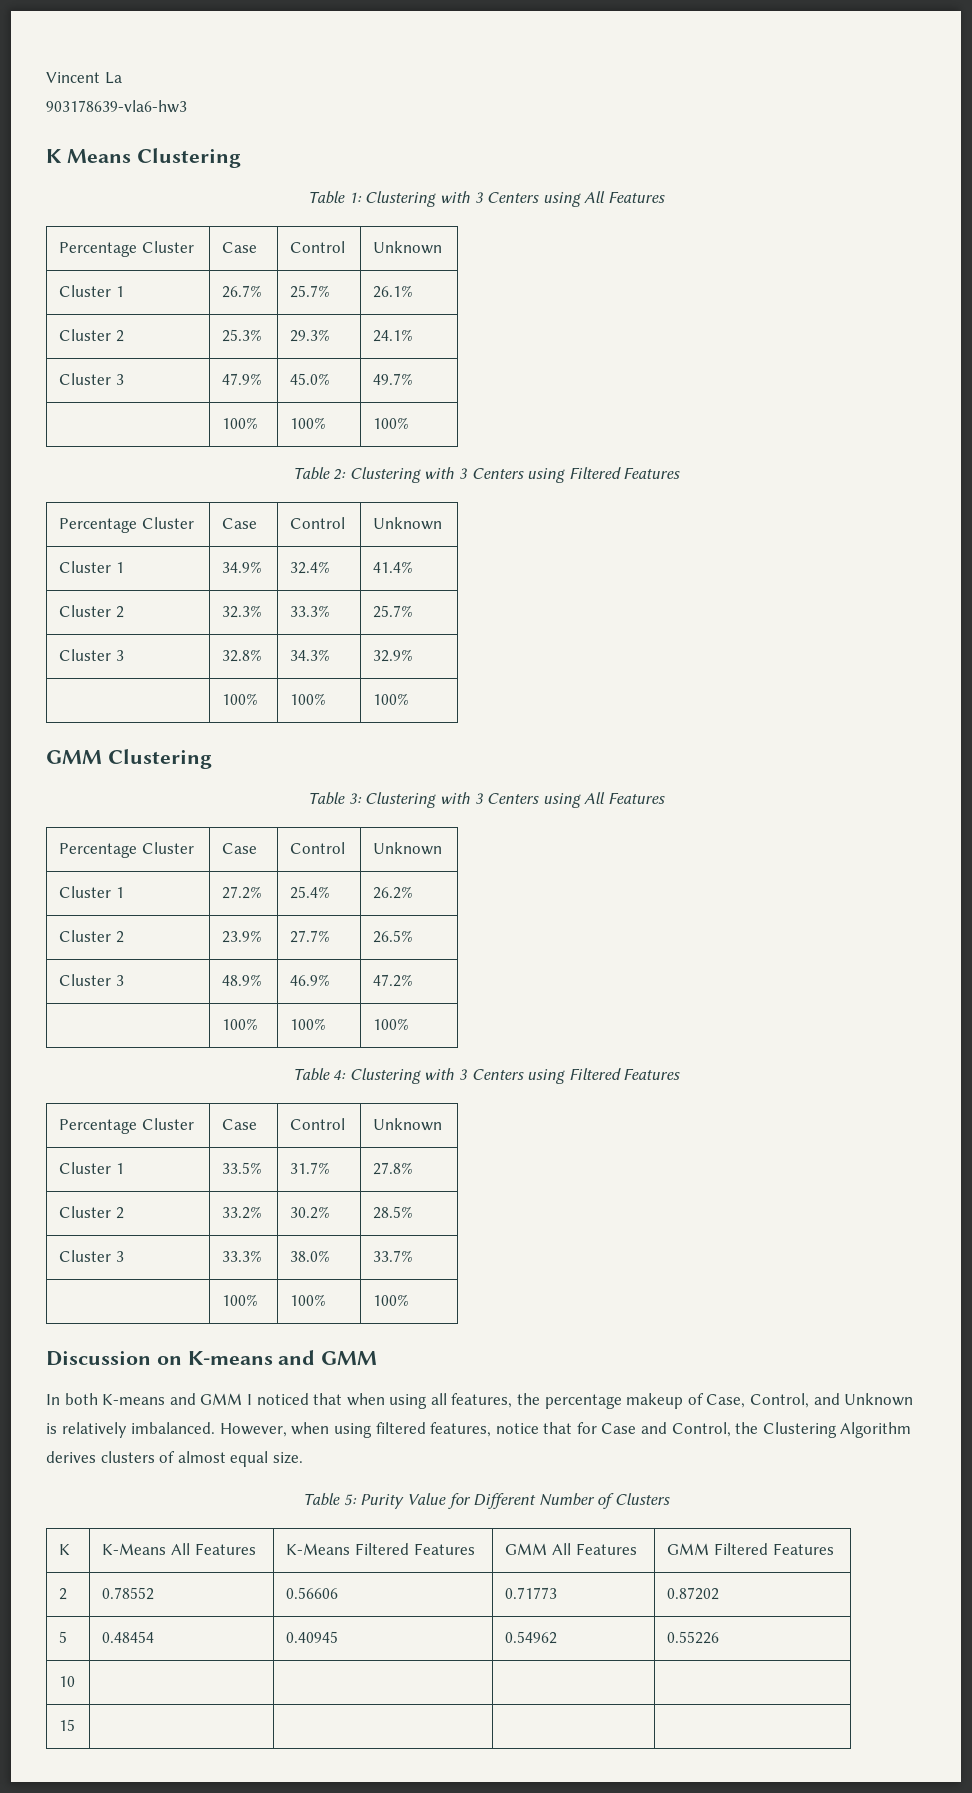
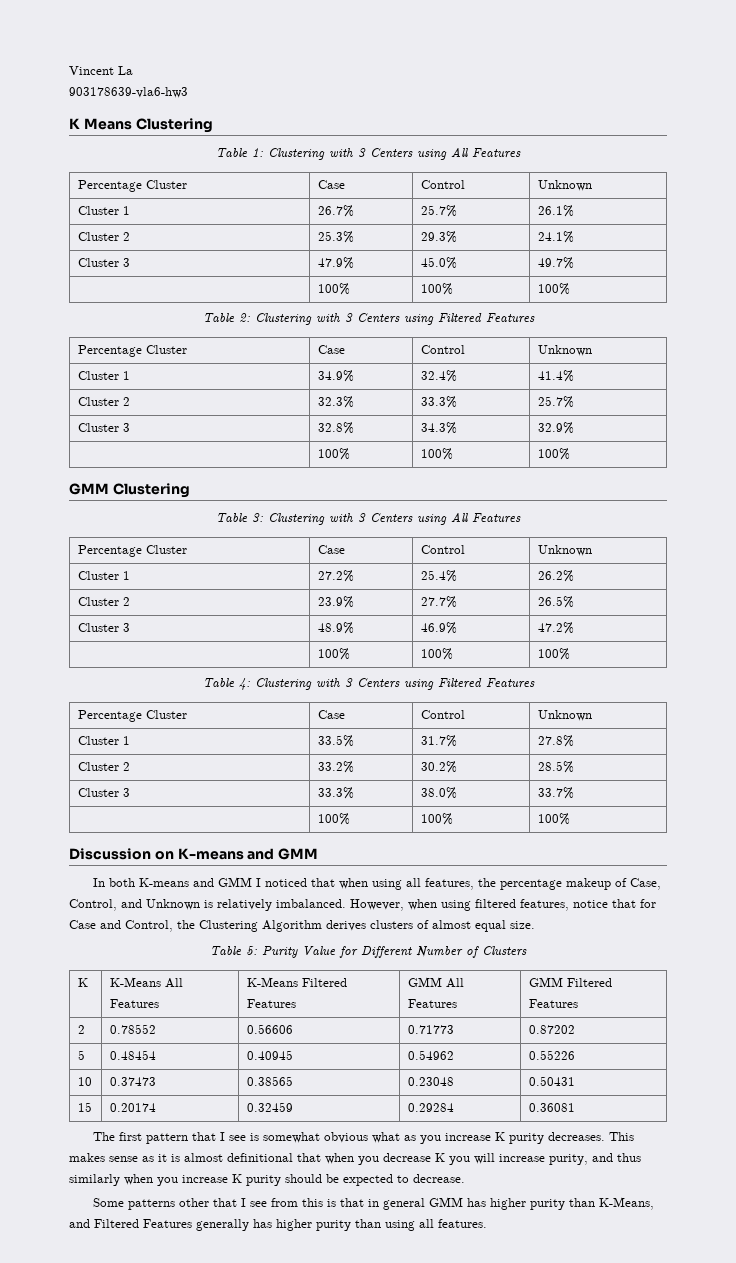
- 10 | | | |
- 15 | | | |
+ 10 | 0.37473 | 0.38565 | 0.23048 | 0.50431
+ 15 | 0.20174 | 0.32459 | 0.29284 | 0.36081
+ The first pattern that I see is somewhat obvious what as you increase K purity decreases. This makes sense as it is almost definitional that when you decrease K you will increase purity, and thus similarly when you increase K purity should be expected to decrease.
+ Some patterns other that I see from this is that in general GMM has higher purity than K-Means, and Filtered Features generally has higher purity than using all features.

